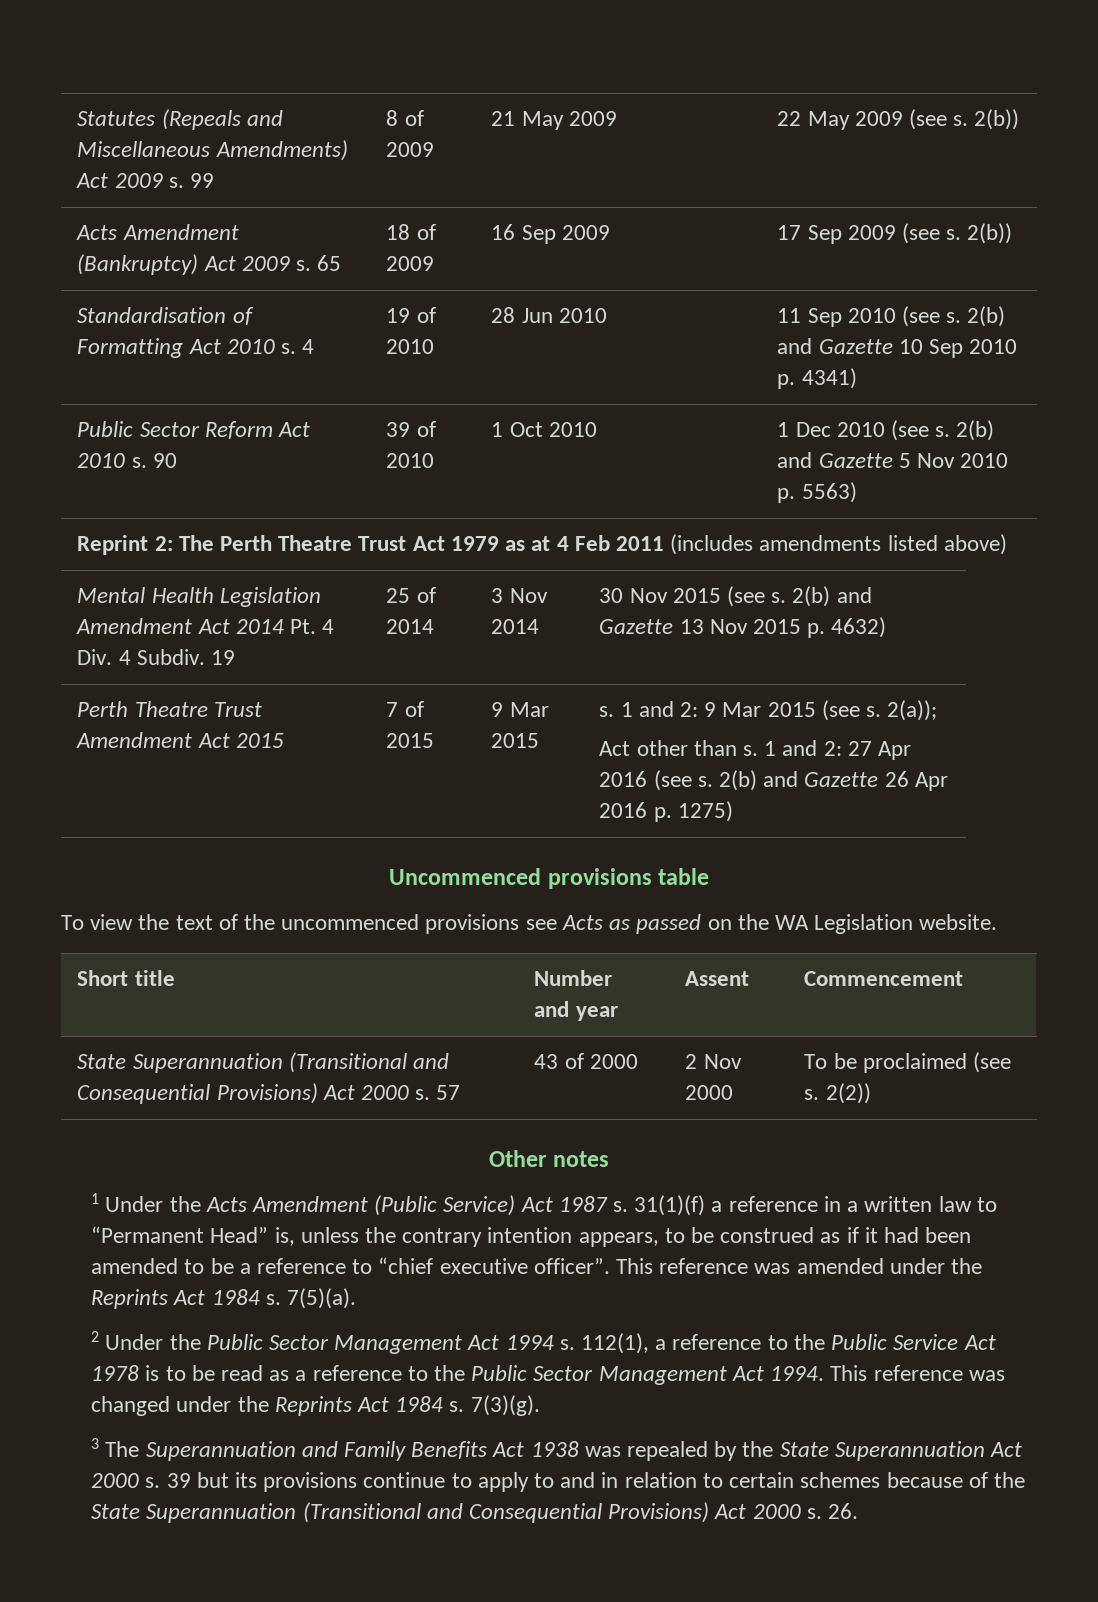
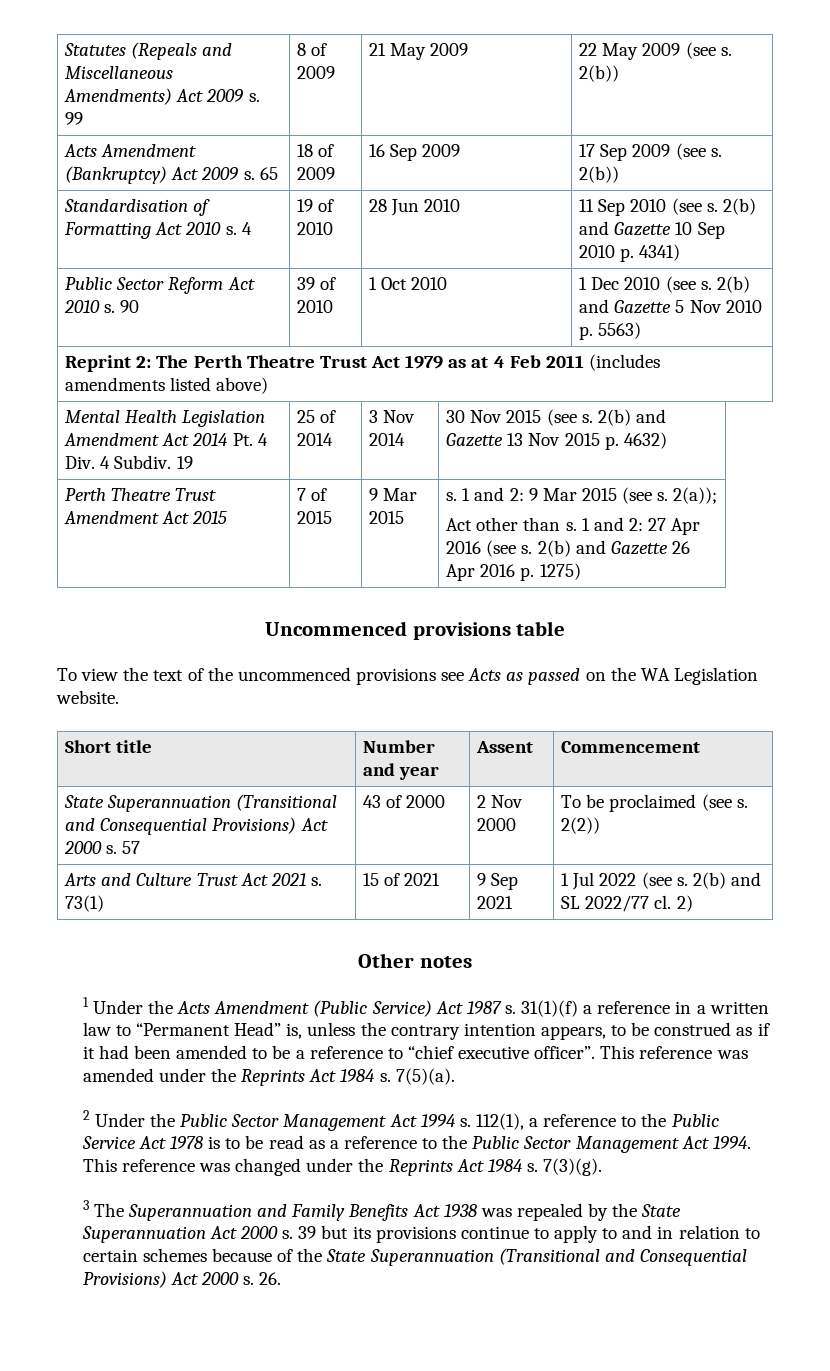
+ Arts and Culture Trust Act 2021 s. 73(1) | 15 of 2021 | 9 Sep 2021 | 1 Jul 2022 (see s. 2(b) and SL 2022/77 cl. 2)

